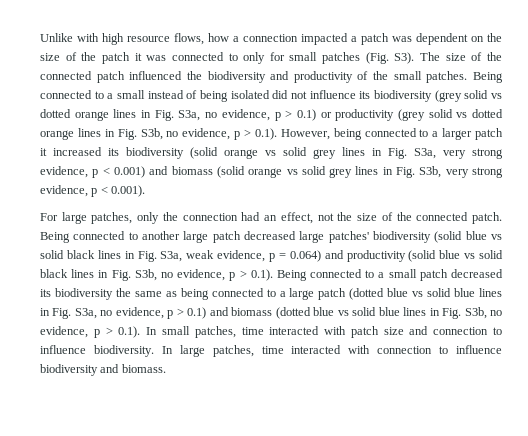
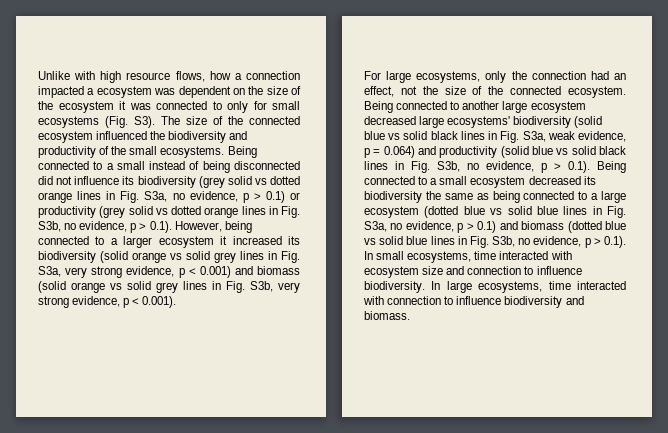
- Unlike with high resource flows, how a connection impacted a patch was dependent on the size of the patch it was connected to only for small patches (Fig. S3). The size of the connected patch influenced the biodiversity and productivity of the small patches.
+ Unlike with high resource flows, how a connection impacted a ecosystem was dependent on the size of the ecosystem it was connected to only for small ecosystems (Fig. S3). The size of the connected ecosystem influenced the biodiversity and productivity of the small ecosystems.
- Being connected to a small instead of being isolated did not influence its biodiversity (grey solid vs dotted orange lines in Fig. S3a, no evidence, p > 0.1) or productivity (grey solid vs dotted orange lines in Fig. S3b, no evidence, p > 0.1). However, being connected to a larger patch it increased its biodiversity (solid orange vs solid grey lines in Fig. S3a, very strong evidence, p < 0.001) and biomass (solid orange vs solid grey lines in Fig. S3b, very strong evidence, p < 0.001).
+ Being connected to a small instead of being disconnected did not influence its biodiversity (grey solid vs dotted orange lines in Fig. S3a, no evidence, p > 0.1) or productivity (grey solid vs dotted orange lines in Fig. S3b, no evidence, p > 0.1). However, being connected to a larger ecosystem it increased its biodiversity (solid orange vs solid grey lines in Fig. S3a, very strong evidence, p < 0.001) and biomass (solid orange vs solid grey lines in Fig. S3b, very strong evidence, p < 0.001).
- For large patches, only the connection had an effect, not the size of the connected patch.
+ For large ecosystems, only the connection had an effect, not the size of the connected ecosystem.
- Being connected to another large patch decreased large patches' biodiversity (solid blue vs solid black lines in Fig. S3a, weak evidence, p = 0.064) and productivity (solid blue vs solid black lines in Fig. S3b, no evidence, p > 0.1). Being connected to a small patch decreased its biodiversity the same as being connected to a large patch (dotted blue vs solid blue lines in Fig. S3a, no evidence, p > 0.1) and biomass (dotted blue vs solid blue lines in Fig. S3b, no evidence, p > 0.1). In small patches, time interacted with patch size and connection to influence biodiversity.
+ Being connected to another large ecosystem decreased large ecosystems' biodiversity (solid blue vs solid black lines in Fig. S3a, weak evidence, p = 0.064) and productivity (solid blue vs solid black lines in Fig. S3b, no evidence, p > 0.1). Being connected to a small ecosystem decreased its biodiversity the same as being connected to a large ecosystem (dotted blue vs solid blue lines in Fig. S3a, no evidence, p > 0.1) and biomass (dotted blue vs solid blue lines in Fig. S3b, no evidence, p > 0.1). In small ecosystems, time interacted with ecosystem size and connection to influence biodiversity.
- In large patches, time interacted with connection to influence biodiversity and biomass.
+ In large ecosystems, time interacted with connection to influence biodiversity and biomass.

